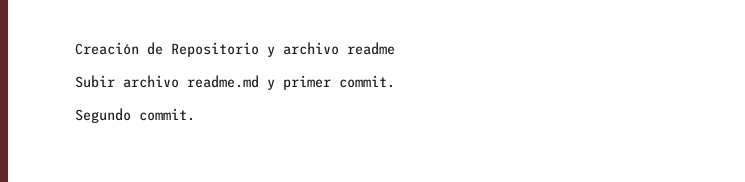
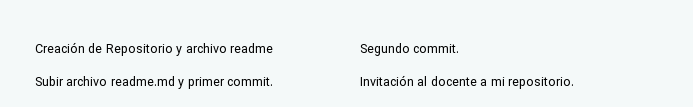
+ Invitación al docente a mi repositorio.

